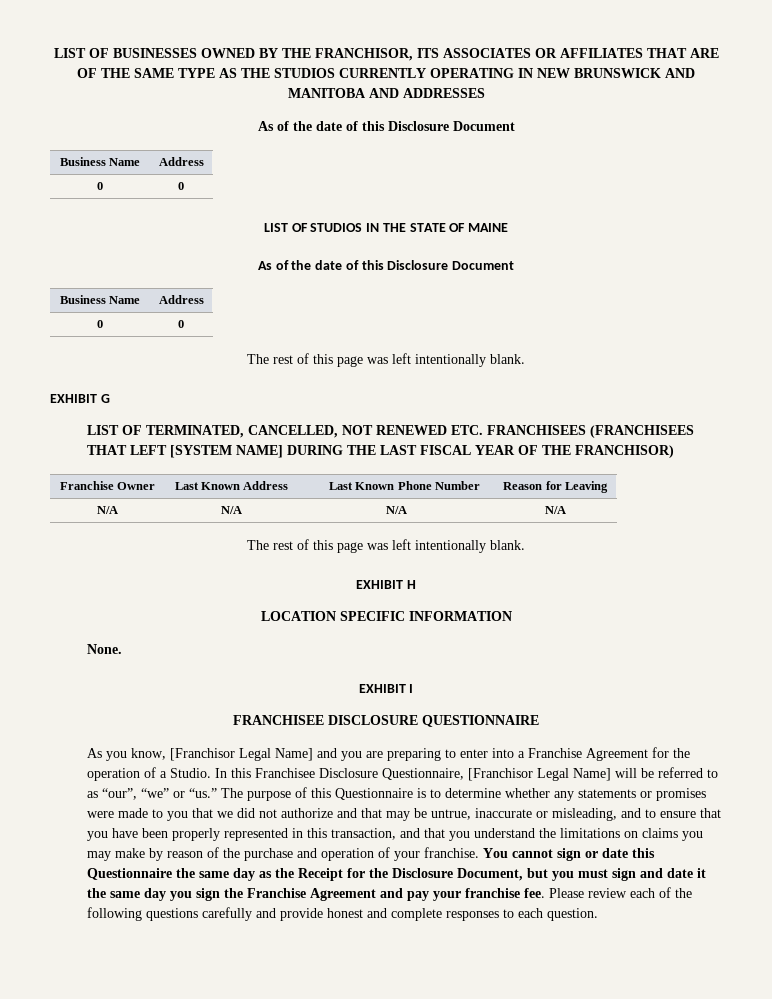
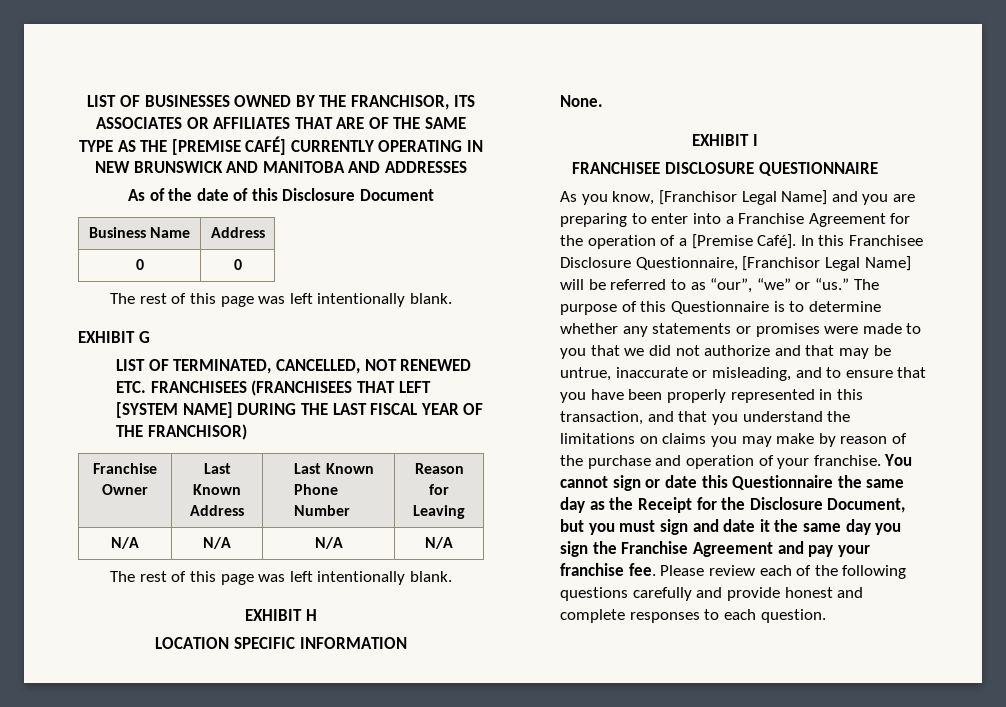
- LIST OF BUSINESSES OWNED BY THE FRANCHISOR, ITS ASSOCIATES OR AFFILIATES THAT ARE OF THE SAME TYPE AS THE STUDIOS CURRENTLY OPERATING IN NEW BRUNSWICK AND MANITOBA AND ADDRESSES
+ LIST OF BUSINESSES OWNED BY THE FRANCHISOR, ITS ASSOCIATES OR AFFILIATES THAT ARE OF THE SAME TYPE AS THE [PREMISE CAFÉ] CURRENTLY OPERATING IN NEW BRUNSWICK AND MANITOBA AND ADDRESSES
- LIST OF STUDIOS IN THE STATE OF MAINE
- As of the date of this Disclosure Document
- Business Name | Address
- 0 | 0
- As you know, [Franchisor Legal Name] and you are preparing to enter into a Franchise Agreement for the operation of a Studio.
+ As you know, [Franchisor Legal Name] and you are preparing to enter into a Franchise Agreement for the operation of a [Premise Café].

